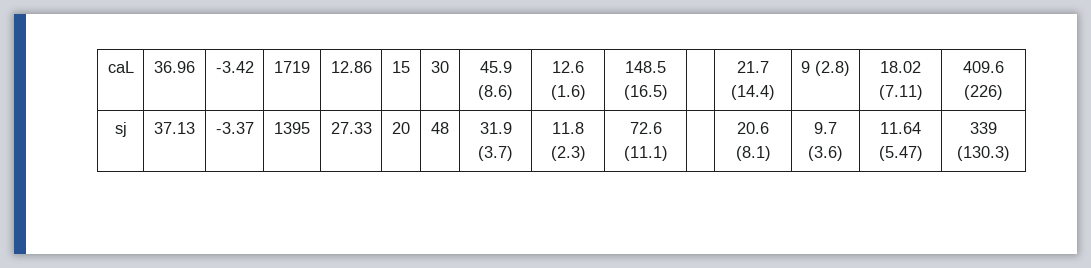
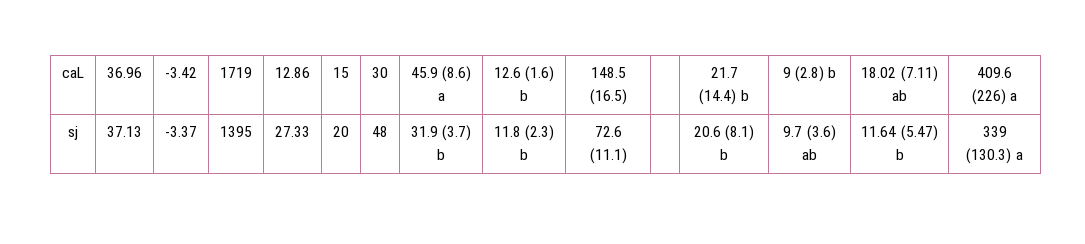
- caL | 36.96 | -3.42 | 1719 | 12.86 | 15 | 30 | 45.9 (8.6) | 12.6 (1.6) | 148.5 (16.5) | | 21.7 (14.4) | 9 (2.8) | 18.02 (7.11) | 409.6 (226)
+ caL | 36.96 | -3.42 | 1719 | 12.86 | 15 | 30 | 45.9 (8.6) a | 12.6 (1.6) b | 148.5 (16.5) | | 21.7 (14.4) b | 9 (2.8) b | 18.02 (7.11) ab | 409.6 (226) a
- sj | 37.13 | -3.37 | 1395 | 27.33 | 20 | 48 | 31.9 (3.7) | 11.8 (2.3) | 72.6 (11.1) | | 20.6 (8.1) | 9.7 (3.6) | 11.64 (5.47) | 339 (130.3)
+ sj | 37.13 | -3.37 | 1395 | 27.33 | 20 | 48 | 31.9 (3.7) b | 11.8 (2.3) b | 72.6 (11.1) | | 20.6 (8.1) b | 9.7 (3.6) ab | 11.64 (5.47) b | 339 (130.3) a

